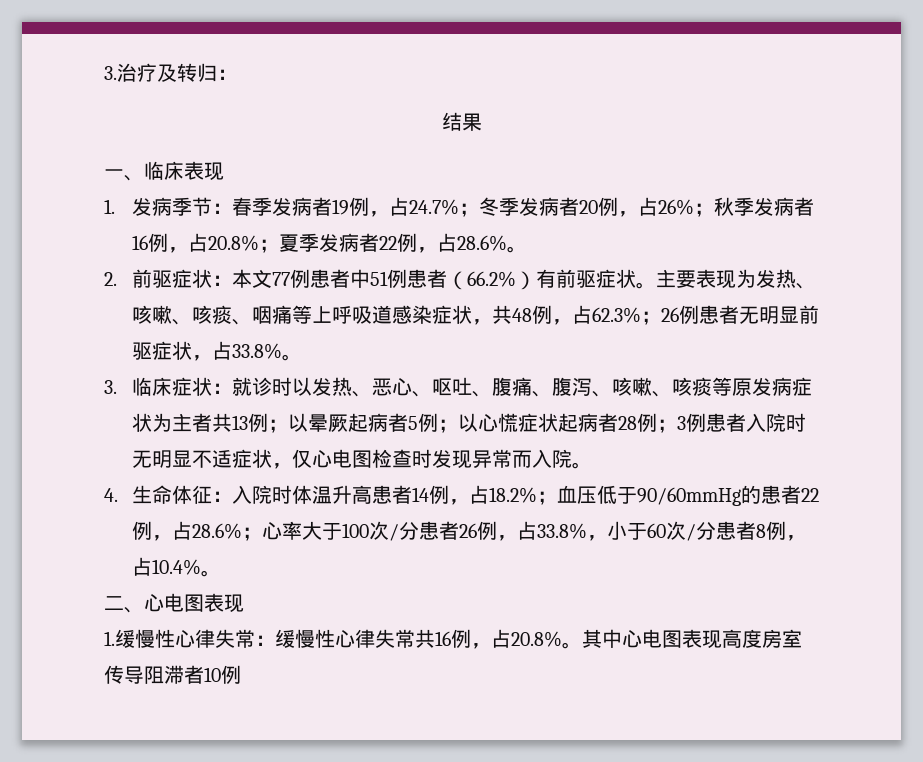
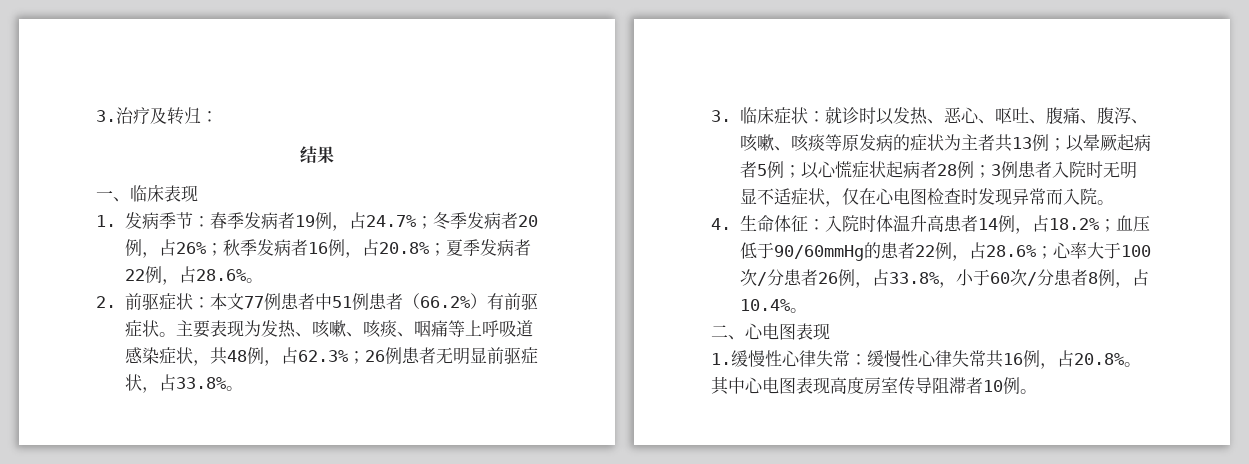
- 3.临床症状：就诊时以发热、恶心、呕吐、腹痛、腹泻、咳嗽、咳痰等原发病症状为主者共13例；以晕厥起病者5例；以心慌症状起病者28例；3例患者入院时无明显不适症状，仅心电图检查时发现异常而入院。
+ 3.临床症状：就诊时以发热、恶心、呕吐、腹痛、腹泻、咳嗽、咳痰等原发病的症状为主者共13例；以晕厥起病者5例；以心慌症状起病者28例；3例患者入院时无明显不适症状，仅在心电图检查时发现异常而入院。
- 其中心电图表现高度房室传导阻滞者10例
+ 其中心电图表现高度房室传导阻滞者10例。

